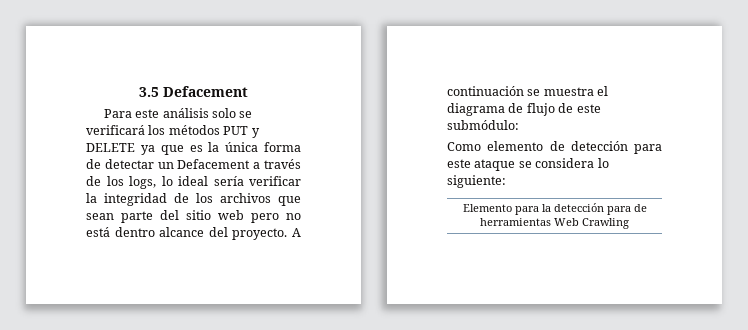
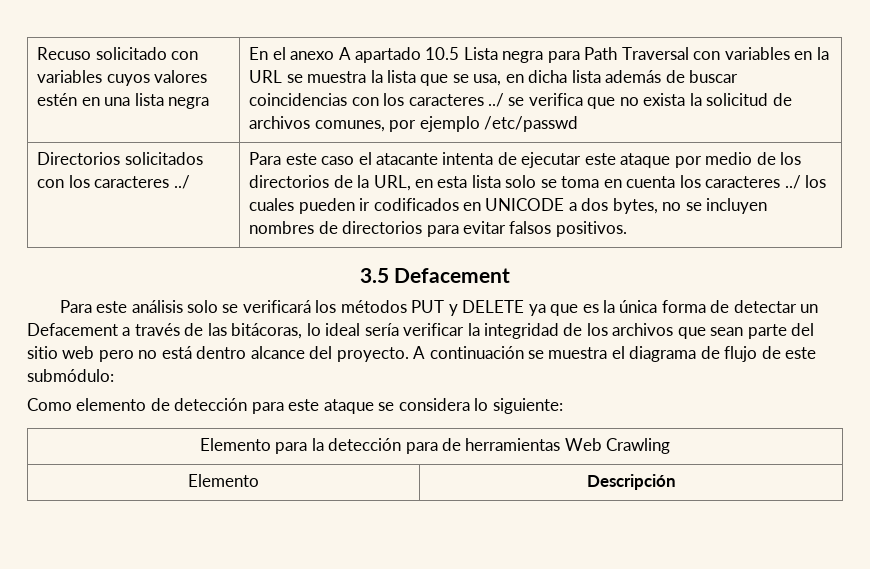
+ Recuso solicitado con variables cuyos valores estén en una lista negra | En el anexo A apartado 10.5 Lista negra para Path Traversal con variables en la URL se muestra la lista que se usa, en dicha lista además de buscar coincidencias con los caracteres ../ se verifica que no exista la solicitud de archivos comunes, por ejemplo /etc/passwd
+ Directorios solicitados con los caracteres ../ | Para este caso el atacante intenta de ejecutar este ataque por medio de los directorios de la URL, en esta lista solo se toma en cuenta los caracteres ../ los cuales pueden ir codificados en UNICODE a dos bytes, no se incluyen nombres de directorios para evitar falsos positivos.
- Para este análisis solo se verificará los métodos PUT y DELETE ya que es la única forma de detectar un Defacement a través de los logs, lo ideal sería verificar la integridad de los archivos que sean parte del sitio web pero no está dentro alcance del proyecto.
+ Para este análisis solo se verificará los métodos PUT y DELETE ya que es la única forma de detectar un Defacement a través de las bitácoras, lo ideal sería verificar la integridad de los archivos que sean parte del sitio web pero no está dentro alcance del proyecto.
+ Elemento | Descripción

